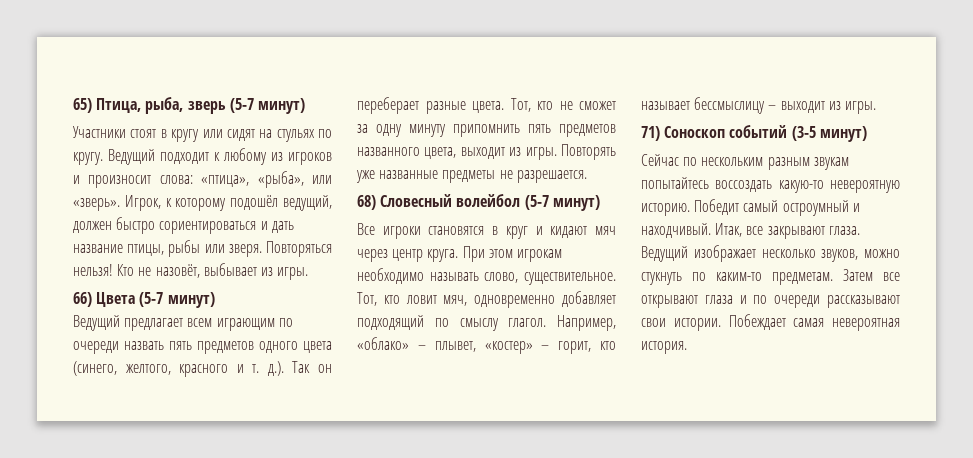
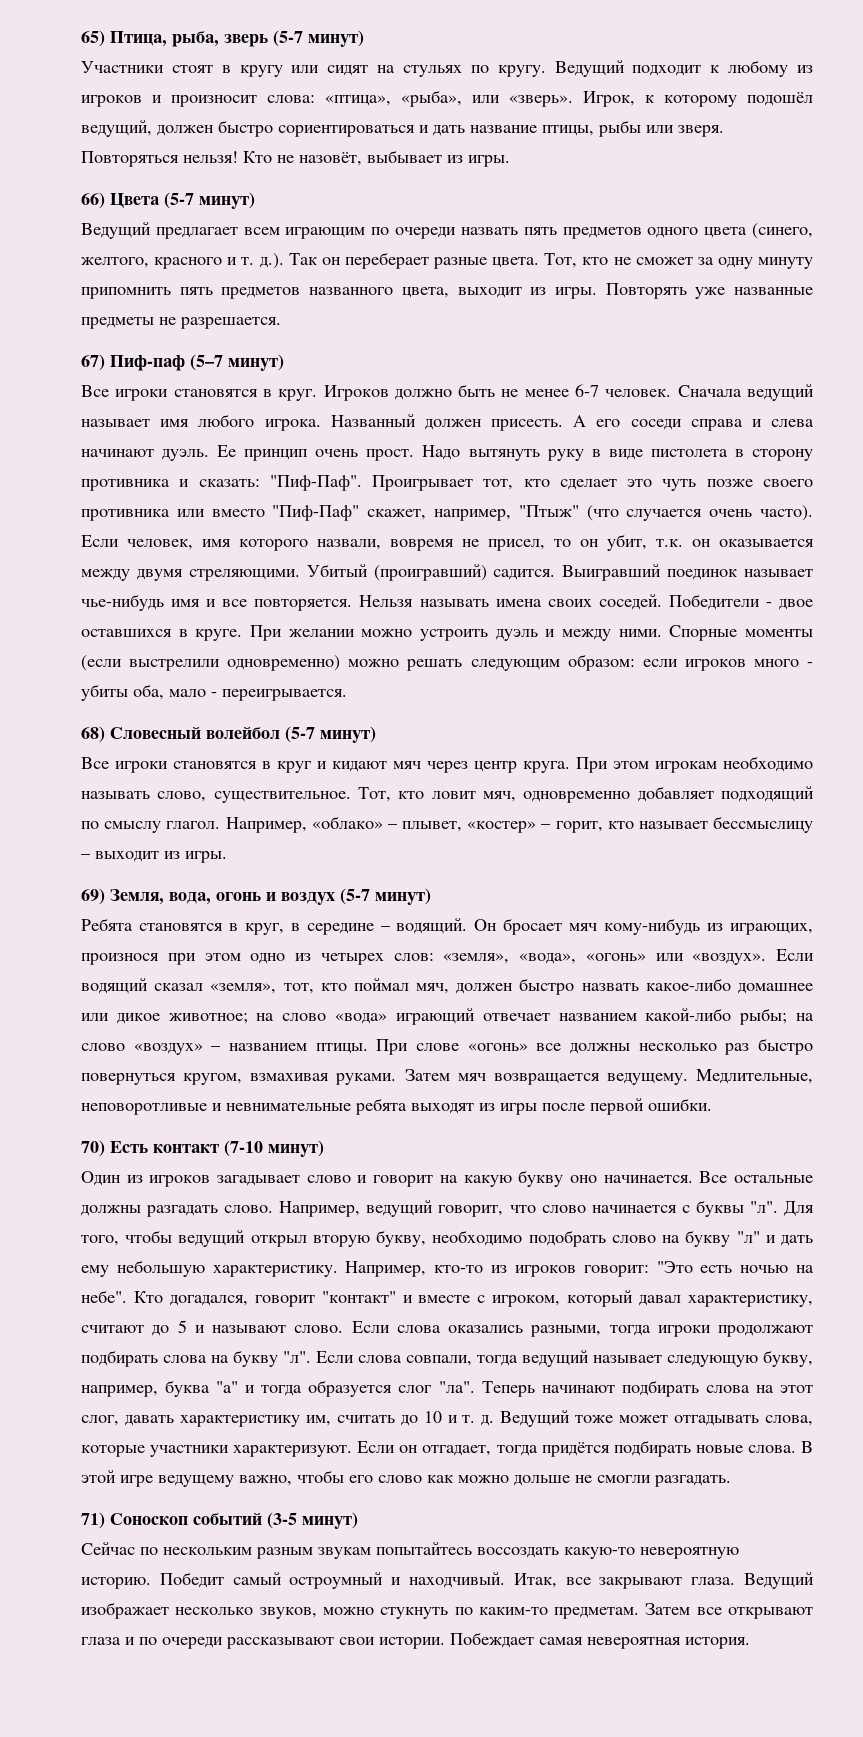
+ 67) Пиф-паф (5–7 минут)
+ Все игроки становятся в круг. Игроков должно быть не менее 6-7 человек. Сначала ведущий называет имя любого игрока. Названный должен присесть. А его соседи справа и слева начинают дуэль. Ее принцип очень прост. Надо вытянуть руку в виде пистолета в сторону противника и сказать: "Пиф-Паф". Проигрывает тот, кто сделает это чуть позже своего противника или вместо "Пиф-Паф" скажет, например, "Птыж" (что случается очень часто). Если человек, имя которого назвали, вовремя не присел, то он убит, т.к. он оказывается между двумя стреляющими. Убитый (проигравший) садится. Выигравший поединок называет чье-нибудь имя и все повторяется. Нельзя называть имена своих соседей. Победители - двое оставшихся в круге. При желании можно устроить дуэль и между ними. Спорные моменты (если выстрелили одновременно) можно решать следующим образом: если игроков много - убиты оба, мало - переигрывается.
+ 69) Земля, вода, огонь и воздух (5-7 минут)
+ Ребята становятся в круг, в середине – водящий. Он бросает мяч кому-нибудь из играющих, произнося при этом одно из четырех слов: «земля», «вода», «огонь» или «воздух». Если водящий сказал «земля», тот, кто поймал мяч, должен быстро назвать какое-либо домашнее или дикое животное; на слово «вода» играющий отвечает названием какой-либо рыбы; на слово «воздух» – названием птицы. При слове «огонь» все должны несколько раз быстро повернуться кругом, взмахивая руками. Затем мяч возвращается ведущему. Медлительные, неповоротливые и невнимательные ребята выходят из игры после первой ошибки.
+ 70) Есть контакт (7-10 минут)
+ Один из игроков загадывает слово и говорит на какую букву оно начинается. Все остальные должны разгадать слово. Например, ведущий говорит, что слово начинается с буквы "л". Для того, чтобы ведущий открыл вторую букву, необходимо подобрать слово на букву "л" и дать ему небольшую характеристику. Например, кто-то из игроков говорит: "Это есть ночью на небе". Кто догадался, говорит "контакт" и вместе с игроком, который давал характеристику, считают до 5 и называют слово. Если слова оказались разными, тогда игроки продолжают подбирать слова на букву "л". Если слова совпали, тогда ведущий называет следующую букву, например, буква "а" и тогда образуется слог "ла". Теперь начинают подбирать слова на этот слог, давать характеристику им, считать до 10 и т. д. Ведущий тоже может отгадывать слова, которые участники характеризуют. Если он отгадает, тогда придётся подбирать новые слова. В этой игре ведущему важно, чтобы его слово как можно дольше не смогли разгадать.

